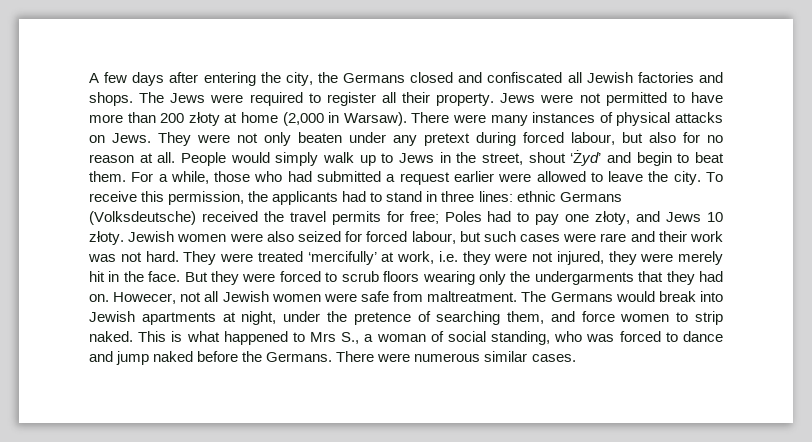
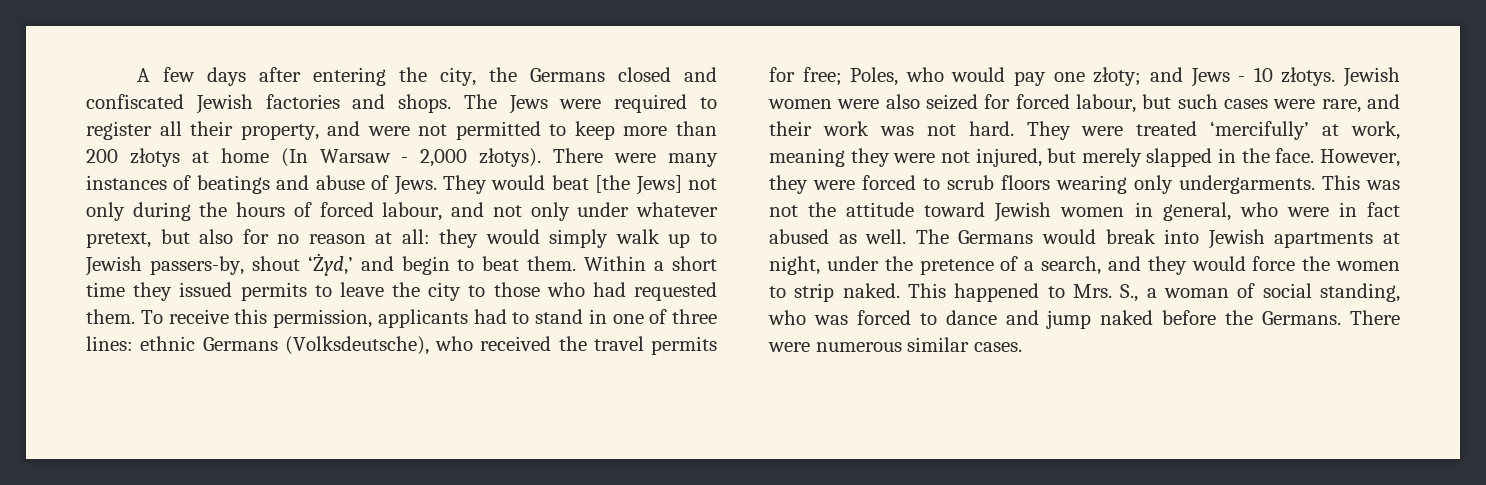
- A few days after entering the city, the Germans closed and confiscated all Jewish factories and shops.
+ A few days after entering the city, the Germans closed and confiscated Jewish factories and shops.
- The Jews were required to register all their property. Jews were not permitted to have more than 200 złoty at home (2,000 in Warsaw).
+ The Jews were required to register all their property, and were not permitted to keep more than 200 złotys at home (In Warsaw - 2,000 złotys).
- There were many instances of physical attacks on Jews. They were not only beaten under any pretext during forced labour, but also for no reason at all. People would simply walk up to Jews in the street, shout ‘Żyd’ and begin to beat them.
+ There were many instances of beatings and abuse of Jews. They would beat [the Jews] not only during the hours of forced labour, and not only under whatever pretext, but also for no reason at all: they would simply walk up to Jewish passers-by, shout ‘Żyd,’ and begin to beat them.
- For a while, those who had submitted a request earlier were allowed to leave the city.
+ Within a short time they issued permits to leave the city to those who had requested them.
- To receive this permission, the applicants had to stand in three lines: ethnic Germans (Volksdeutsche) received the travel permits for free; Poles had to pay one złoty, and Jews 10 złoty.
+ To receive this permission, applicants had to stand in one of three lines: ethnic Germans (Volksdeutsche), who received the travel permits for free; Poles, who would pay one złoty; and Jews - 10 złotys.
- Jewish women were also seized for forced labour, but such cases were rare and their work was not hard.
+ Jewish women were also seized for forced labour, but such cases were rare, and their work was not hard.
- They were treated ‘mercifully’ at work, i.e. they were not injured, they were merely hit in the face.
+ They were treated ‘mercifully’ at work, meaning they were not injured, but merely slapped in the face.
- But they were forced to scrub floors wearing only the undergarments that they had on. Howecer, not all Jewish women were safe from maltreatment.
+ However, they were forced to scrub floors wearing only undergarments. This was not the attitude toward Jewish women in general, who were in fact abused as well.
- The Germans would break into Jewish apartments at night, under the pretence of searching them, and force women to strip naked.
+ The Germans would break into Jewish apartments at night, under the pretence of a search, and they would force the women to strip naked.
- This is what happened to Mrs S., a woman of social standing, who was forced to dance and jump naked before the Germans.
+ This happened to Mrs. S., a woman of social standing, who was forced to dance and jump naked before the Germans.

